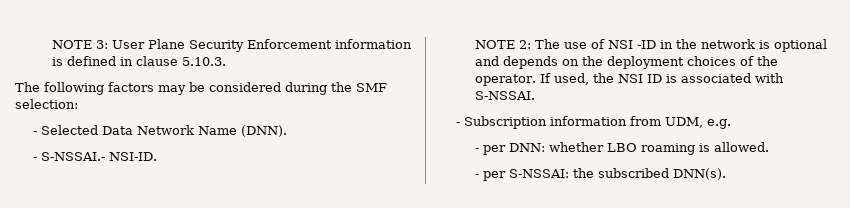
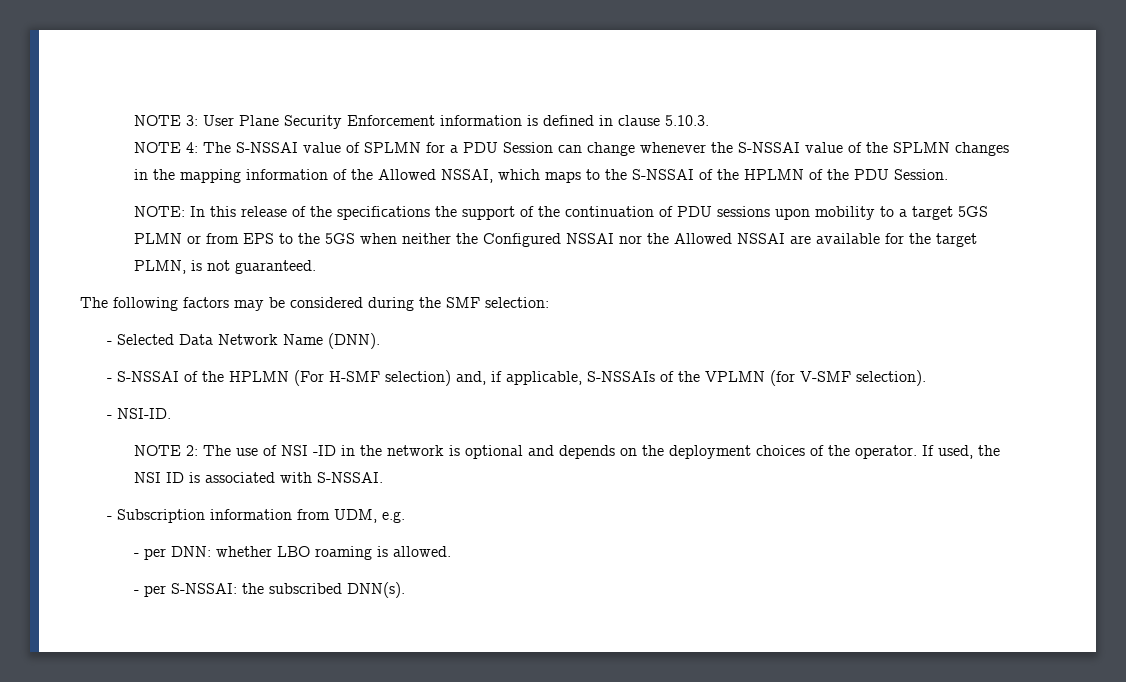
+ NOTE 4: The S-NSSAI value of SPLMN for a PDU Session can change whenever the S-NSSAI value of the SPLMN changes in the mapping information of the Allowed NSSAI, which maps to the S-NSSAI of the HPLMN of the PDU Session.
+ NOTE: In this release of the specifications the support of the continuation of PDU sessions upon mobility to a target 5GS PLMN or from EPS to the 5GS when neither the Configured NSSAI nor the Allowed NSSAI are available for the target PLMN, is not guaranteed.
- - S-NSSAI.- NSI-ID.
+ - S-NSSAI of the HPLMN (For H-SMF selection) and, if applicable, S-NSSAIs of the VPLMN (for V-SMF selection).
+ - NSI-ID.

